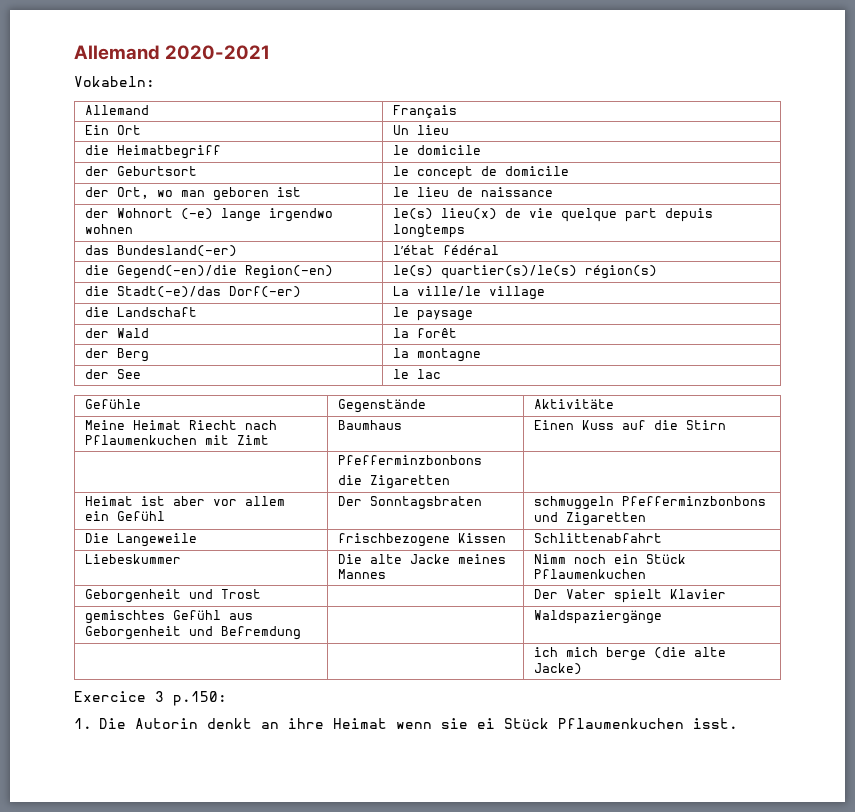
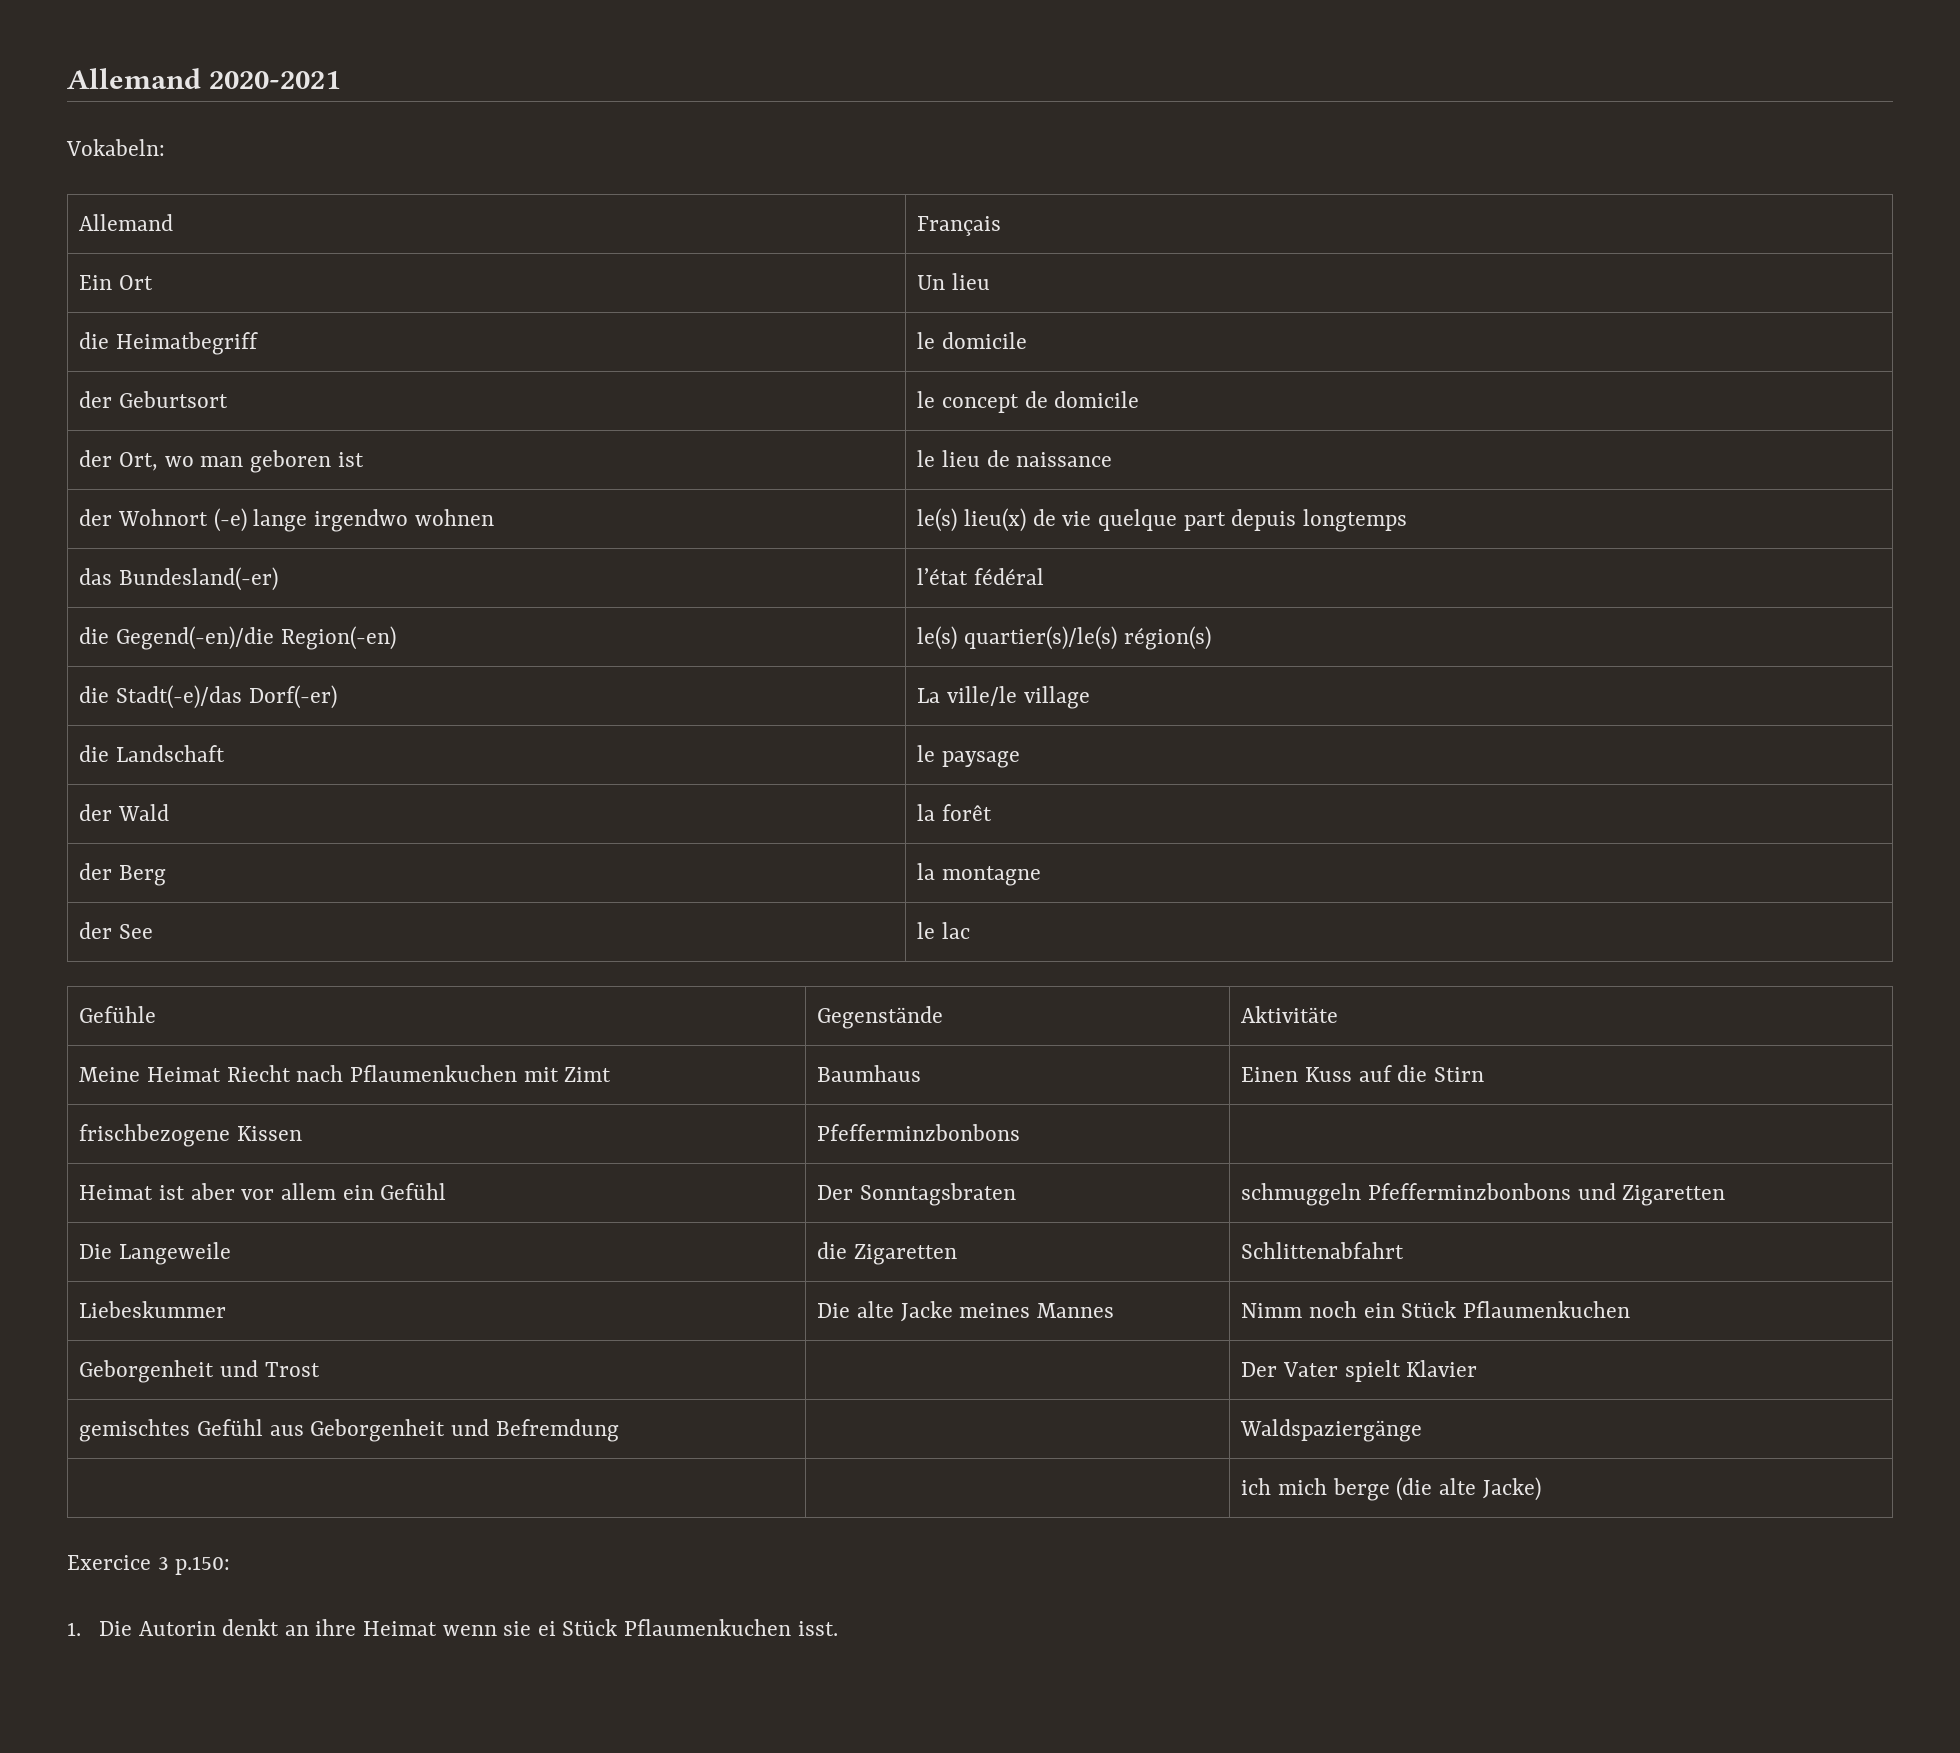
- | Pfefferminzbonbons
- die Zigaretten |
+ frischbezogene Kissen | Pfefferminzbonbons |
- Die Langeweile | frischbezogene Kissen | Schlittenabfahrt
+ Die Langeweile | die Zigaretten | Schlittenabfahrt

